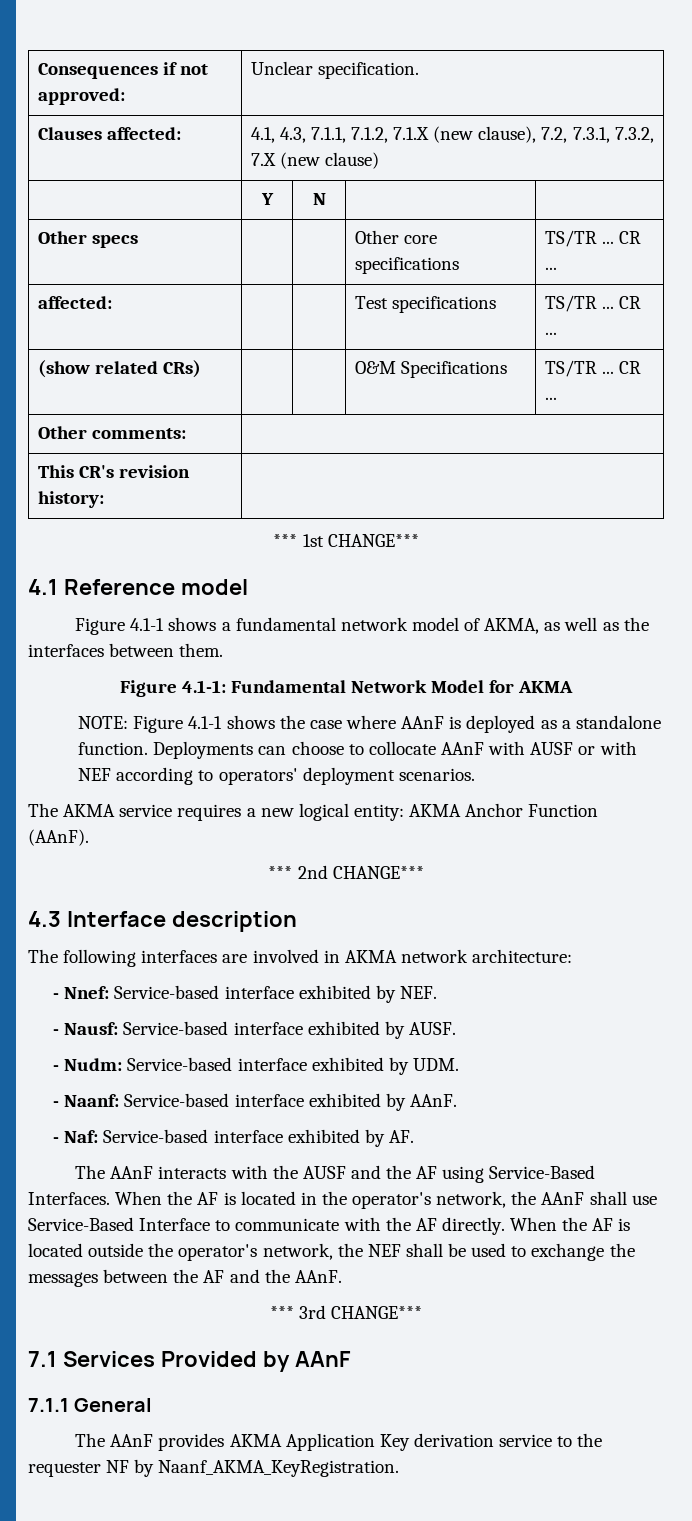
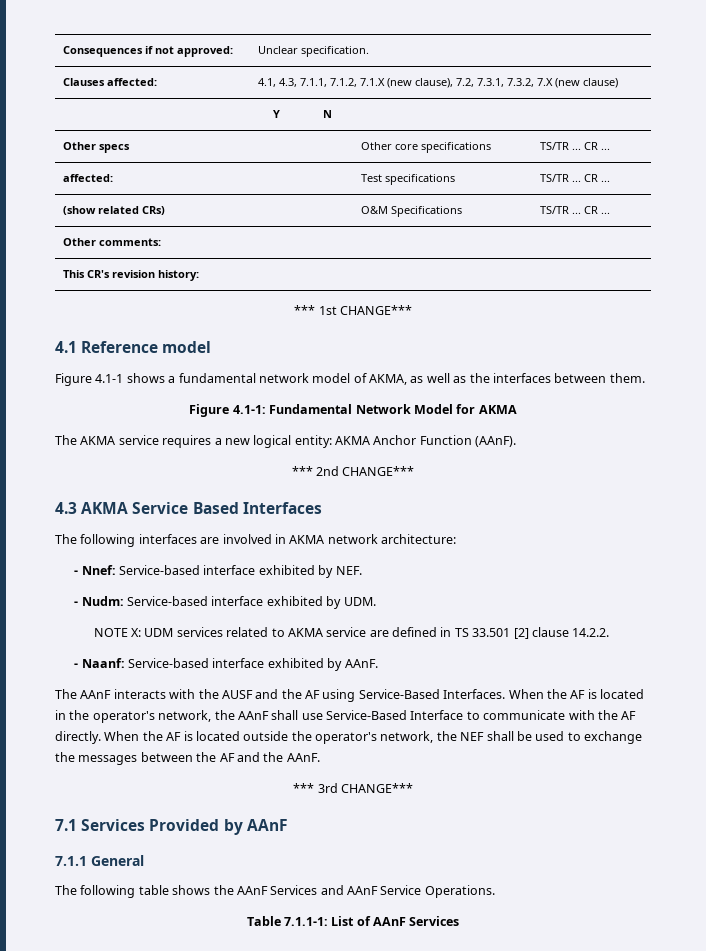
- NOTE: Figure 4.1-1 shows the case where AAnF is deployed as a standalone function. Deployments can choose to collocate AAnF with AUSF or with NEF according to operators' deployment scenarios.
- 4.3 Interface description
+ 4.3 AKMA Service Based Interfaces
- - Nausf: Service-based interface exhibited by AUSF.
+ NOTE X: UDM services related to AKMA service are defined in TS 33.501 [2] clause 14.2.2.
- - Naf: Service-based interface exhibited by AF.
- The AAnF provides AKMA Application Key derivation service to the requester NF by Naanf_AKMA_KeyRegistration.
+ The following table shows the AAnF Services and AAnF Service Operations.
+ Table 7.1.1-1: List of AAnF Services

